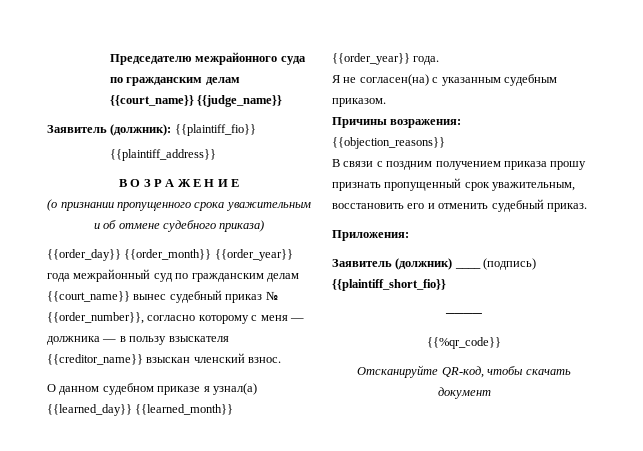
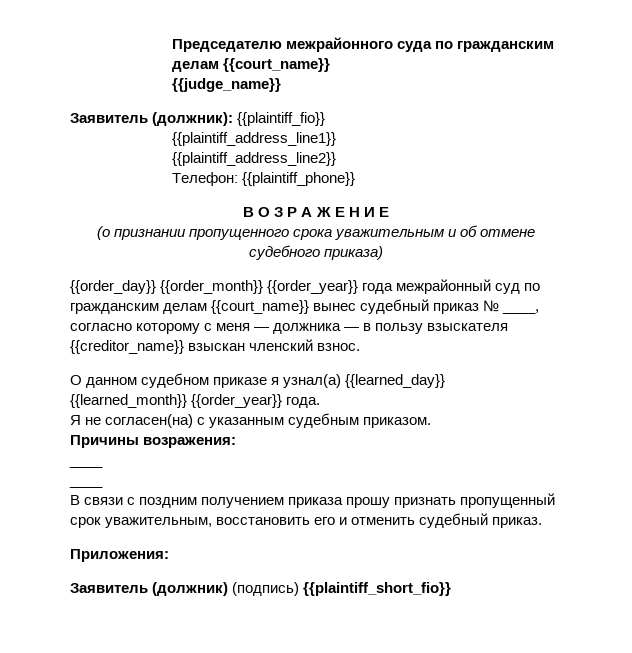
- Председателю межрайонного суда по гражданским делам {{court_name}} {{judge_name}}
+ Председателю межрайонного суда по гражданским делам {{court_name}}
+ {{judge_name}}
- {{plaintiff_address}}
+ {{plaintiff_address_line1}}
+ {{plaintiff_address_line2}}
+ Телефон: {{plaintiff_phone}}
- {{order_day}} {{order_month}} {{order_year}} года межрайонный суд по гражданским делам {{court_name}} вынес судебный приказ № {{order_number}}, согласно которому с меня — должника — в пользу взыскателя {{creditor_name}} взыскан членский взнос.
+ {{order_day}} {{order_month}} {{order_year}} года межрайонный суд по гражданским делам {{court_name}} вынес судебный приказ № ____, согласно которому с меня — должника — в пользу взыскателя {{creditor_name}} взыскан членский взнос.
  Причины возражения:
- {{objection_reasons}}
+ ____
+ ____
- Заявитель (должник) ____ (подпись) {{plaintiff_short_fio}}
+ Заявитель (должник) (подпись) {{plaintiff_short_fio}}
- ────
- {{%qr_code}}
- Отсканируйте QR-код, чтобы скачать документ

